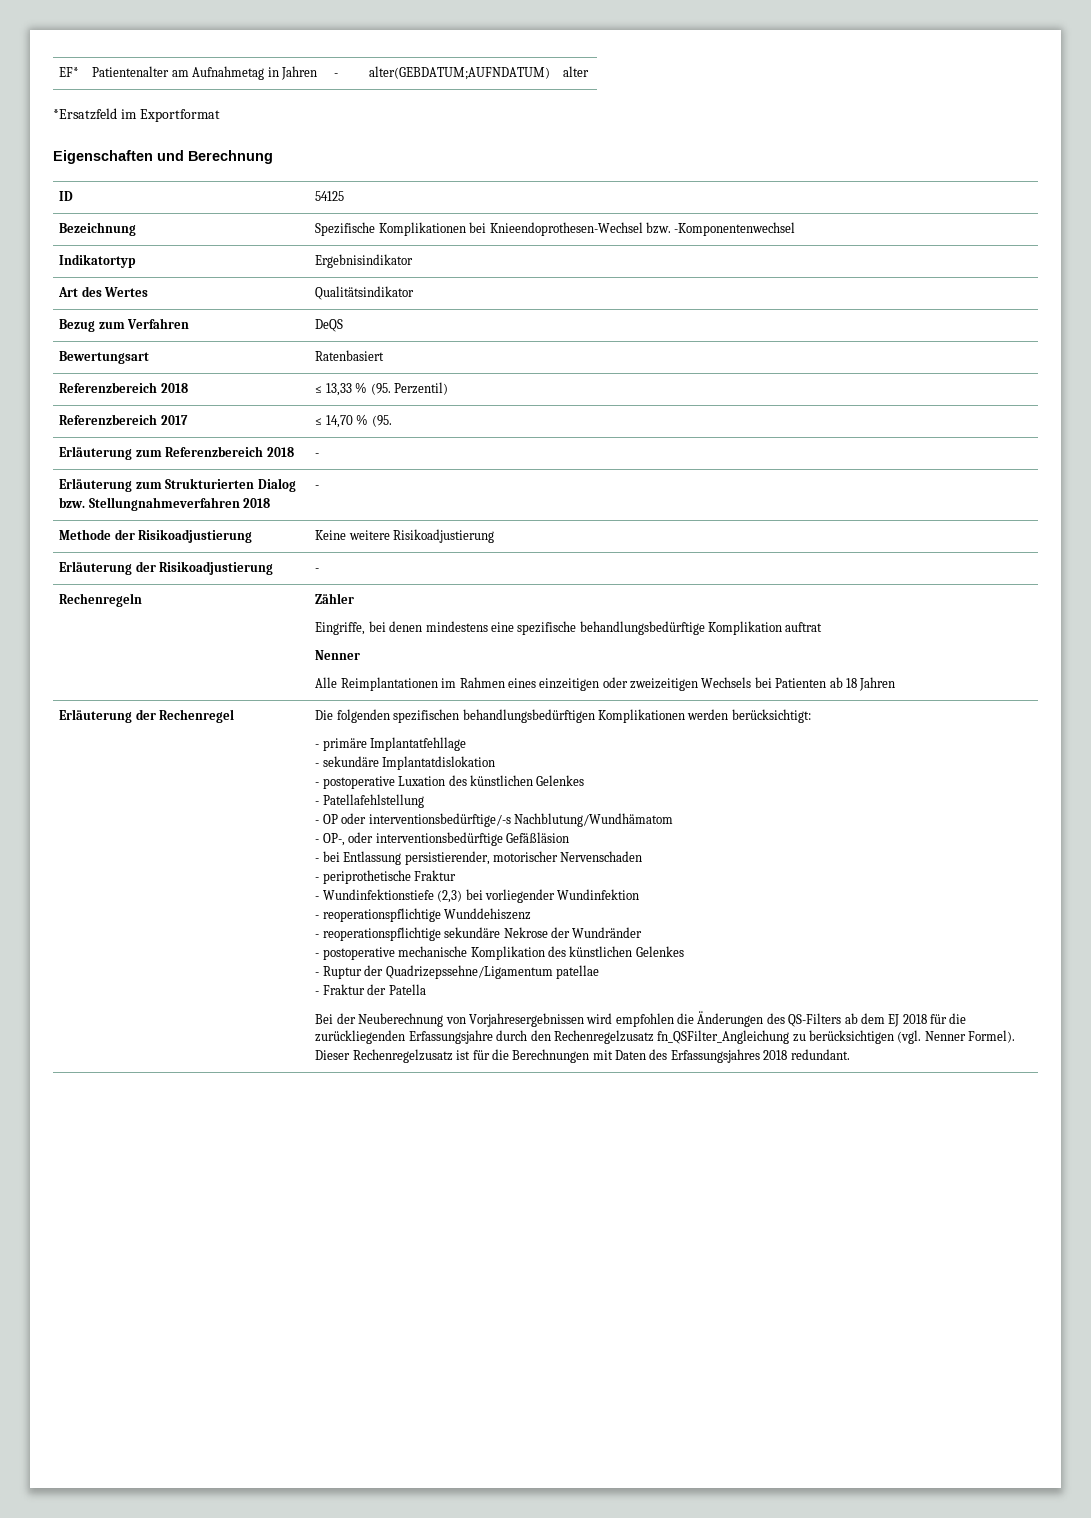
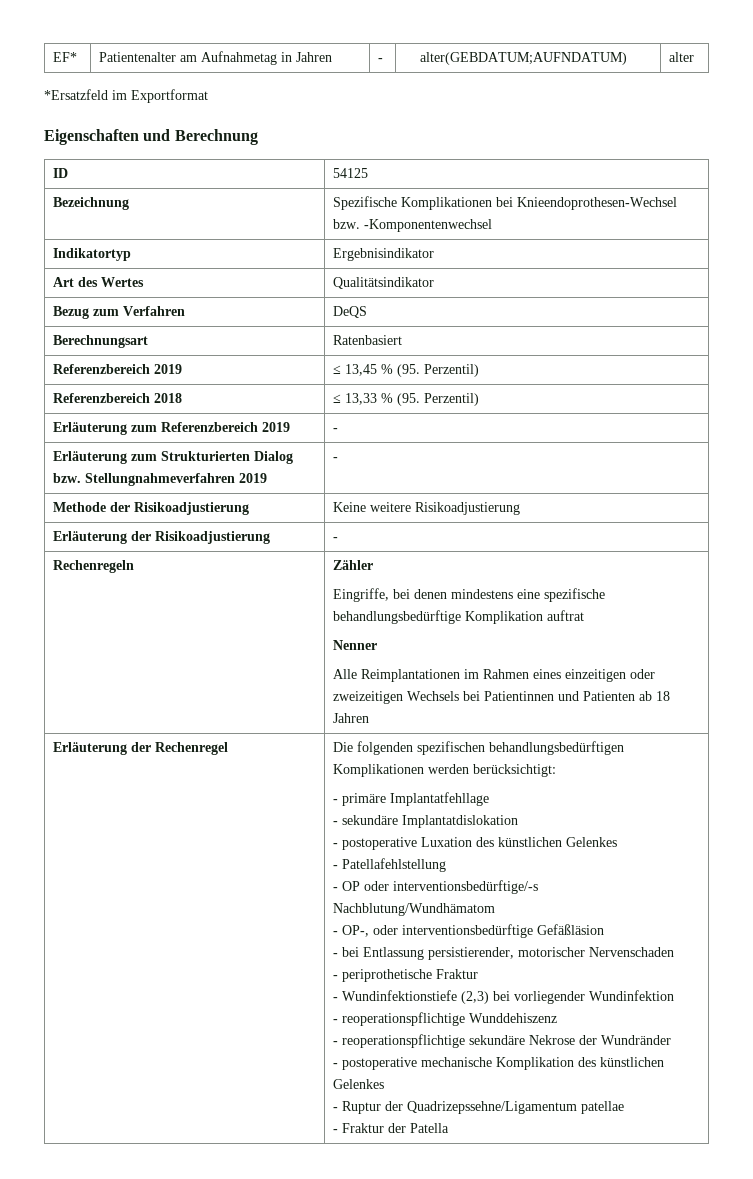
- Bewertungsart | Ratenbasiert
+ Berechnungsart | Ratenbasiert
+ Referenzbereich 2019 | ≤ 13,45 % (95. Perzentil)
- Referenzbereich 2017 | ≤ 14,70 % (95.
- Erläuterung zum Referenzbereich 2018 | -
+ Erläuterung zum Referenzbereich 2019 | -
- Erläuterung zum Strukturierten Dialog bzw. Stellungnahmeverfahren 2018 | -
+ Erläuterung zum Strukturierten Dialog bzw. Stellungnahmeverfahren 2019 | -
  Rechenregeln | Zähler
  Eingriffe, bei denen mindestens eine spezifische behandlungsbedürftige Komplikation auftrat
  Nenner
- Alle Reimplantationen im Rahmen eines einzeitigen oder zweizeitigen Wechsels bei Patienten ab 18 Jahren
+ Alle Reimplantationen im Rahmen eines einzeitigen oder zweizeitigen Wechsels bei Patientinnen und Patienten ab 18 Jahren
- Bei der Neuberechnung von Vorjahresergebnissen wird empfohlen die Änderungen des QS-Filters ab dem EJ 2018 für die zurückliegenden Erfassungsjahre durch den Rechenregelzusatz fn_QSFilter_Angleichung zu berücksichtigen (vgl. Nenner Formel). Dieser Rechenregelzusatz ist für die Berechnungen mit Daten des Erfassungsjahres 2018 redundant.

